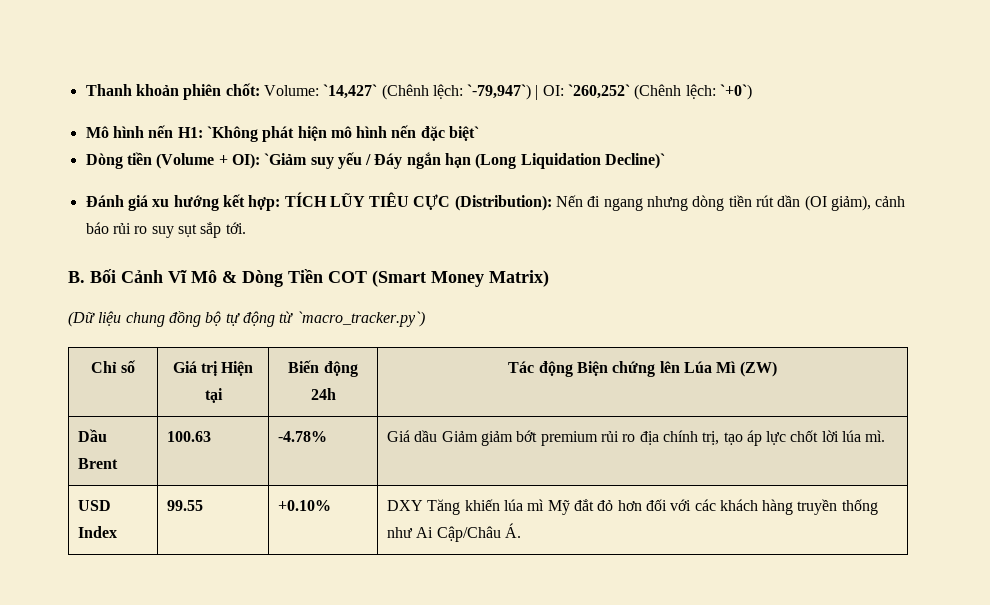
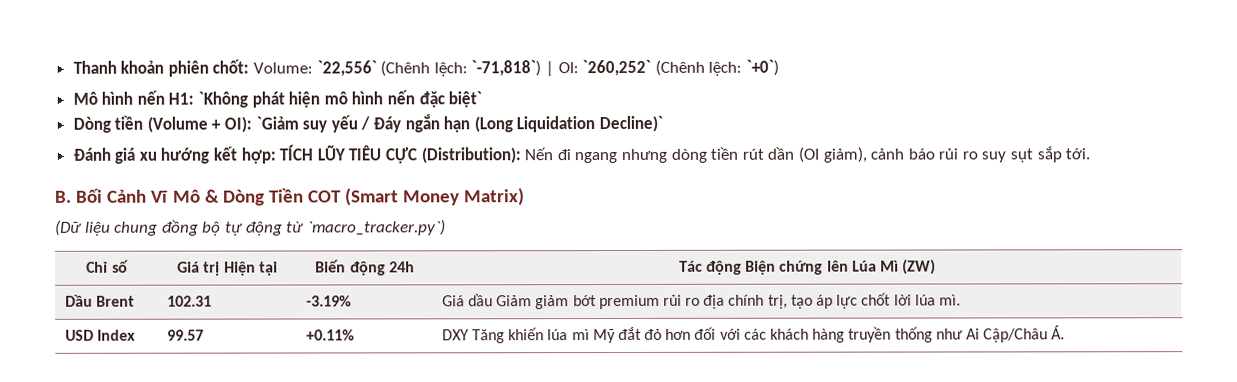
- Thanh khoản phiên chốt: Volume: `14,427` (Chênh lệch: `-79,947`) | OI: `260,252` (Chênh lệch: `+0`)
+ Thanh khoản phiên chốt: Volume: `22,556` (Chênh lệch: `-71,818`) | OI: `260,252` (Chênh lệch: `+0`)
- Dầu Brent | 100.63 | -4.78% | Giá dầu Giảm giảm bớt premium rủi ro địa chính trị, tạo áp lực chốt lời lúa mì.
+ Dầu Brent | 102.31 | -3.19% | Giá dầu Giảm giảm bớt premium rủi ro địa chính trị, tạo áp lực chốt lời lúa mì.
- USD Index | 99.55 | +0.10% | DXY Tăng khiến lúa mì Mỹ đắt đỏ hơn đối với các khách hàng truyền thống như Ai Cập/Châu Á.
+ USD Index | 99.57 | +0.11% | DXY Tăng khiến lúa mì Mỹ đắt đỏ hơn đối với các khách hàng truyền thống như Ai Cập/Châu Á.

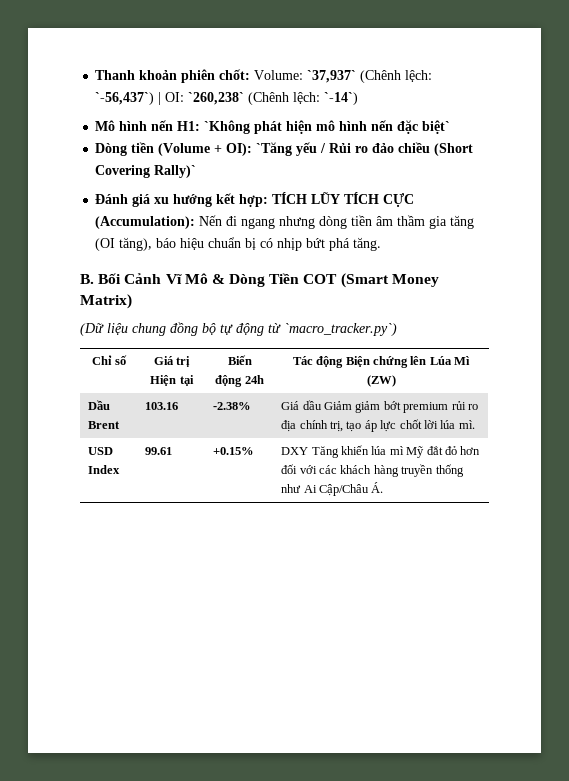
- Thanh khoản phiên chốt: Volume: `22,556` (Chênh lệch: `-71,818`) | OI: `260,252` (Chênh lệch: `+0`)
+ Thanh khoản phiên chốt: Volume: `37,937` (Chênh lệch: `-56,437`) | OI: `260,238` (Chênh lệch: `-14`)
- Dòng tiền (Volume + OI): `Giảm suy yếu / Đáy ngắn hạn (Long Liquidation Decline)`
+ Dòng tiền (Volume + OI): `Tăng yếu / Rủi ro đảo chiều (Short Covering Rally)`
- Đánh giá xu hướng kết hợp: TÍCH LŨY TIÊU CỰC (Distribution): Nến đi ngang nhưng dòng tiền rút dần (OI giảm), cảnh báo rủi ro suy sụt sắp tới.
+ Đánh giá xu hướng kết hợp: TÍCH LŨY TÍCH CỰC (Accumulation): Nến đi ngang nhưng dòng tiền âm thầm gia tăng (OI tăng), báo hiệu chuẩn bị có nhịp bứt phá tăng.
- Dầu Brent | 102.31 | -3.19% | Giá dầu Giảm giảm bớt premium rủi ro địa chính trị, tạo áp lực chốt lời lúa mì.
+ Dầu Brent | 103.16 | -2.38% | Giá dầu Giảm giảm bớt premium rủi ro địa chính trị, tạo áp lực chốt lời lúa mì.
- USD Index | 99.57 | +0.11% | DXY Tăng khiến lúa mì Mỹ đắt đỏ hơn đối với các khách hàng truyền thống như Ai Cập/Châu Á.
+ USD Index | 99.61 | +0.15% | DXY Tăng khiến lúa mì Mỹ đắt đỏ hơn đối với các khách hàng truyền thống như Ai Cập/Châu Á.

